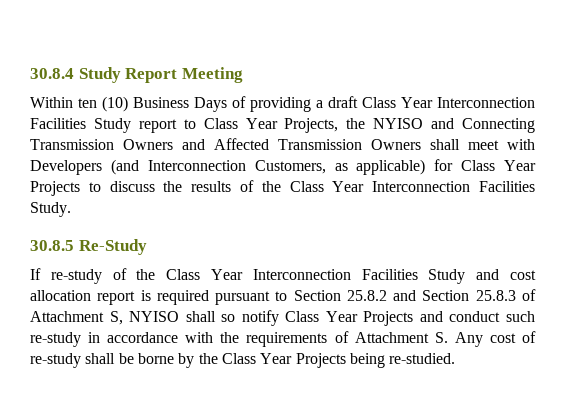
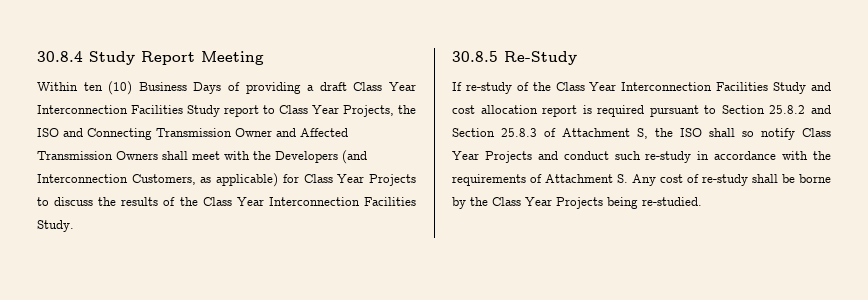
- Within ten (10) Business Days of providing a draft Class Year Interconnection Facilities Study report to Class Year Projects, the NYISO and Connecting Transmission Owners and Affected Transmission Owners shall meet with Developers (and Interconnection Customers, as applicable) for Class Year Projects to discuss the results of the Class Year Interconnection Facilities Study.
+ Within ten (10) Business Days of providing a draft Class Year Interconnection Facilities Study report to Class Year Projects, the ISO and Connecting Transmission Owner and Affected Transmission Owners shall meet with the Developers (and Interconnection Customers, as applicable) for Class Year Projects to discuss the results of the Class Year Interconnection Facilities Study.
- If re-study of the Class Year Interconnection Facilities Study and cost allocation report is required pursuant to Section 25.8.2 and Section 25.8.3 of Attachment S, NYISO shall so notify Class Year Projects and conduct such re-study in accordance with the requirements of Attachment S. Any cost of re-study shall be borne by the Class Year Projects being re-studied.
+ If re-study of the Class Year Interconnection Facilities Study and cost allocation report is required pursuant to Section 25.8.2 and Section 25.8.3 of Attachment S, the ISO shall so notify Class Year Projects and conduct such re-study in accordance with the requirements of Attachment S. Any cost of re-study shall be borne by the Class Year Projects being re-studied.

